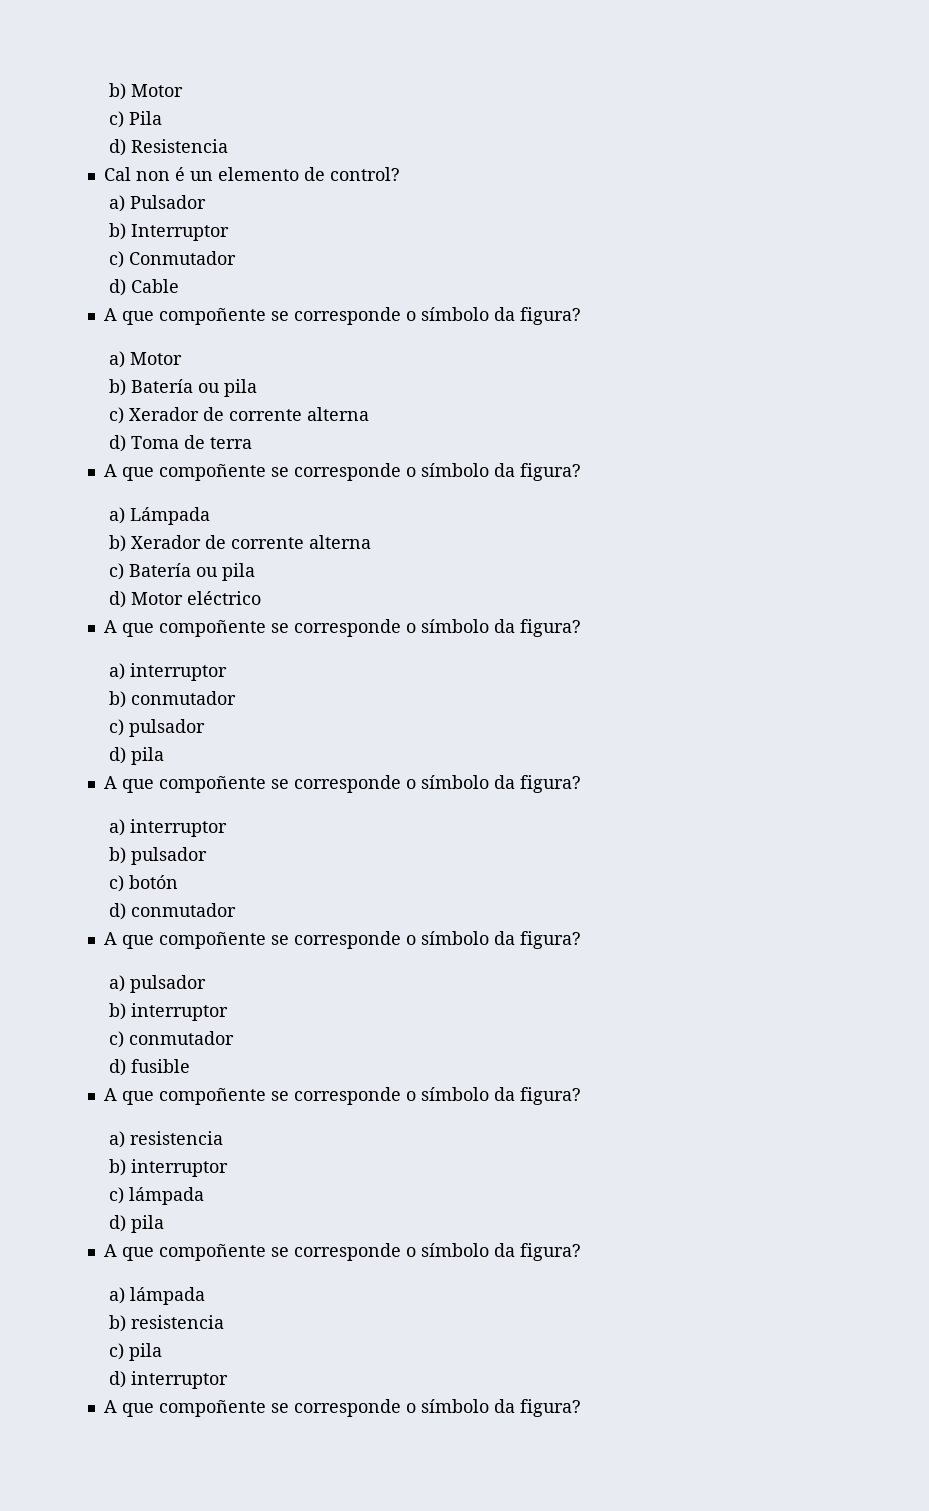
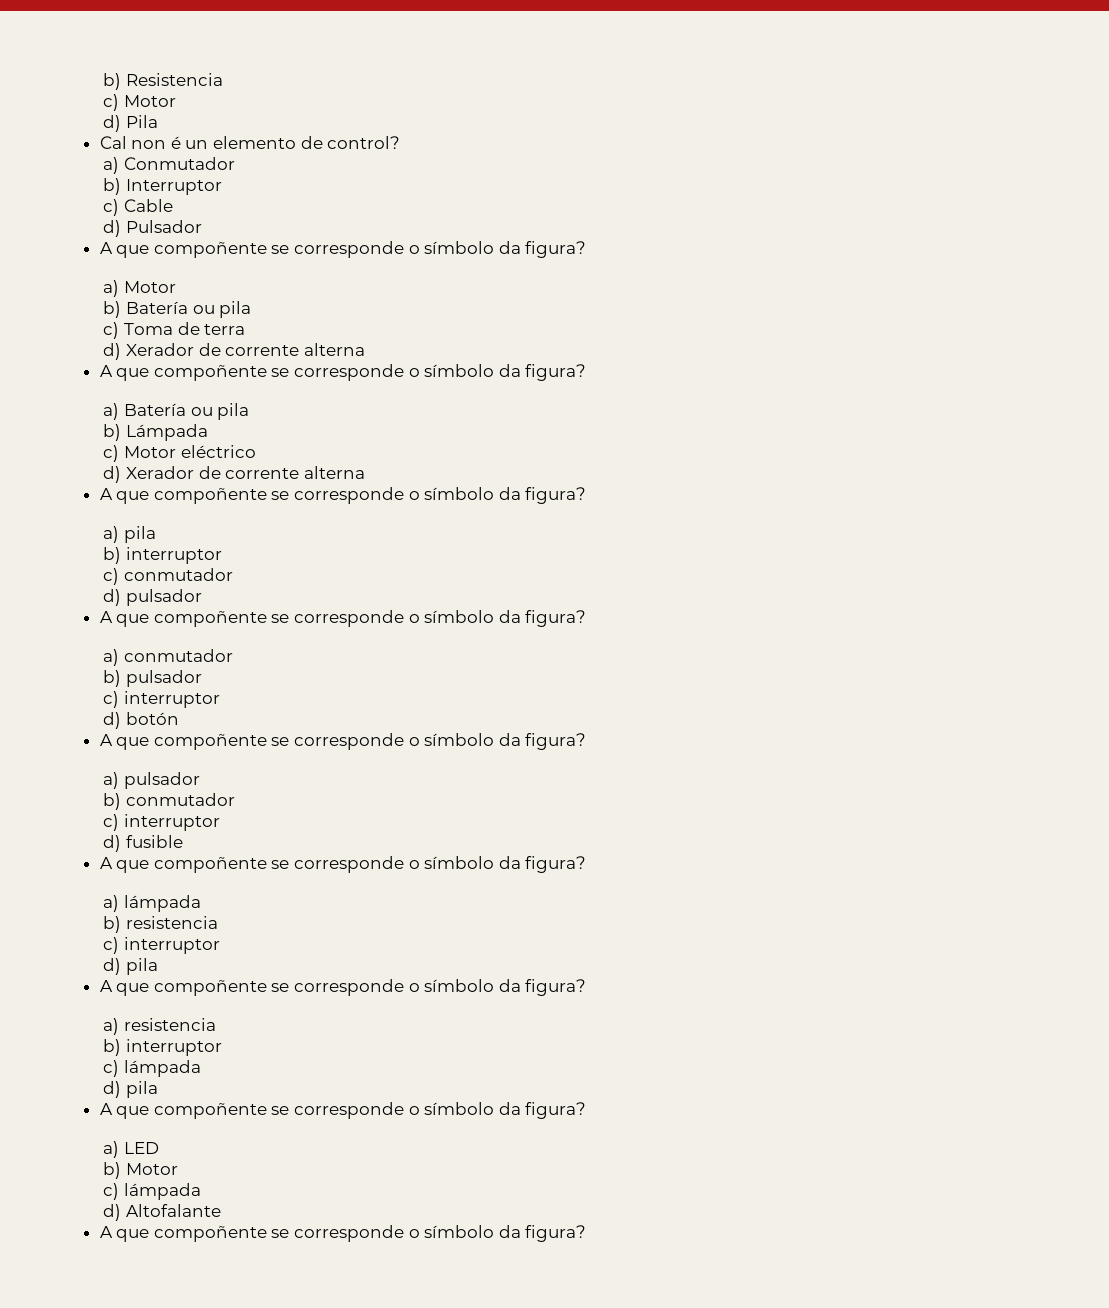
- b) Motor
- c) Pila
+ b) Resistencia
+ c) Motor
+ d) Pila
- d) Resistencia
- a) Pulsador
+ a) Conmutador
- c) Conmutador
- d) Cable
+ c) Cable
+ d) Pulsador
- c) Xerador de corrente alterna
- d) Toma de terra
+ c) Toma de terra
+ d) Xerador de corrente alterna
- a) Lámpada
- b) Xerador de corrente alterna
- c) Batería ou pila
- d) Motor eléctrico
+ a) Batería ou pila
+ b) Lámpada
+ c) Motor eléctrico
+ d) Xerador de corrente alterna
  A que compoñente se corresponde o símbolo da figura?
- a) interruptor
- b) conmutador
- c) pulsador
- d) pila
+ a) pila
+ b) interruptor
+ c) conmutador
+ d) pulsador
  A que compoñente se corresponde o símbolo da figura?
- a) interruptor
+ a) conmutador
  b) pulsador
- c) botón
- d) conmutador
+ c) interruptor
+ d) botón
  a) pulsador
- b) interruptor
- c) conmutador
+ b) conmutador
+ c) interruptor
+ a) lámpada
+ b) resistencia
+ c) interruptor
+ d) pila
+ A que compoñente se corresponde o símbolo da figura?
- a) lámpada
- b) resistencia
- c) pila
- d) interruptor
+ a) LED
+ b) Motor
+ c) lámpada
+ d) Altofalante

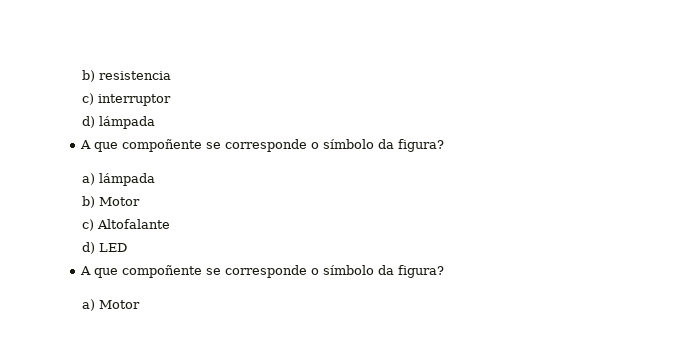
- b) Resistencia
- c) Motor
- d) Pila
- Cal non é un elemento de control?
- a) Conmutador
- b) Interruptor
- c) Cable
- d) Pulsador
- A que compoñente se corresponde o símbolo da figura?
- a) Motor
- b) Batería ou pila
- c) Toma de terra
- d) Xerador de corrente alterna
- A que compoñente se corresponde o símbolo da figura?
- a) Batería ou pila
- b) Lámpada
- c) Motor eléctrico
- d) Xerador de corrente alterna
- A que compoñente se corresponde o símbolo da figura?
- a) pila
- b) interruptor
- c) conmutador
- d) pulsador
- A que compoñente se corresponde o símbolo da figura?
- a) conmutador
- b) pulsador
+ b) resistencia
  c) interruptor
- d) botón
- A que compoñente se corresponde o símbolo da figura?
- a) pulsador
- b) conmutador
- c) interruptor
- d) fusible
+ d) lámpada
- b) resistencia
- c) interruptor
- d) pila
+ b) Motor
+ c) Altofalante
+ d) LED
- a) resistencia
- b) interruptor
- c) lámpada
- d) pila
- A que compoñente se corresponde o símbolo da figura?
- a) LED
- b) Motor
- c) lámpada
- d) Altofalante
- A que compoñente se corresponde o símbolo da figura?
+ a) Motor

